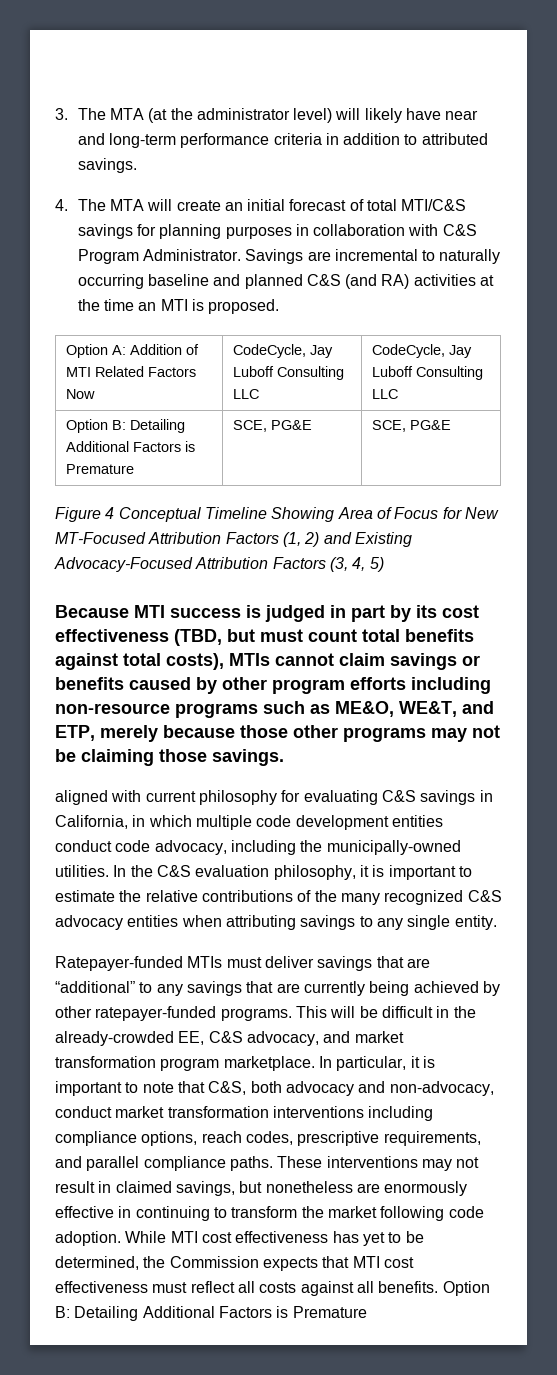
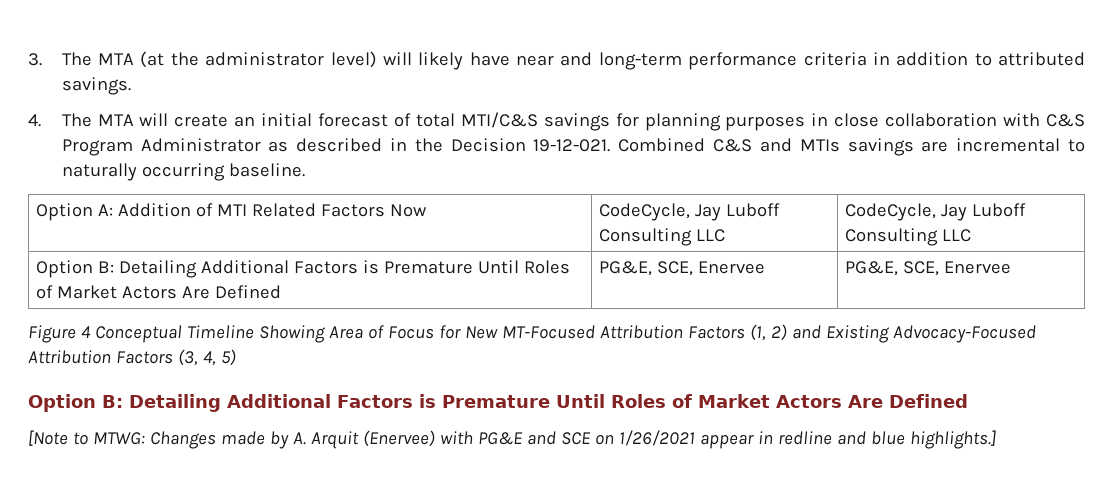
- 4. The MTA will create an initial forecast of total MTI/C&S savings for planning purposes in collaboration with C&S Program Administrator. Savings are incremental to naturally occurring baseline and planned C&S (and RA) activities at the time an MTI is proposed.
+ 4. The MTA will create an initial forecast of total MTI/C&S savings for planning purposes in close collaboration with C&S Program Administrator as described in the Decision 19-12-021. Combined C&S and MTIs savings are incremental to naturally occurring baseline.
- Option B: Detailing Additional Factors is Premature | SCE, PG&E | SCE, PG&E
+ Option B: Detailing Additional Factors is Premature Until Roles of Market Actors Are Defined | PG&E, SCE, Enervee | PG&E, SCE, Enervee
  Figure 4 Conceptual Timeline Showing Area of Focus for New MT-Focused Attribution Factors (1, 2) and Existing Advocacy-Focused Attribution Factors (3, 4, 5)
- Because MTI success is judged in part by its cost effectiveness (TBD, but must count total benefits against total costs), MTIs cannot claim savings or benefits caused by other program efforts including non-resource programs such as ME&O, WE&T, and ETP, merely because those other programs may not be claiming those savings.
- aligned with current philosophy for evaluating C&S savings in California, in which multiple code development entities conduct code advocacy, including the municipally-owned utilities. In the C&S evaluation philosophy, it is important to estimate the relative contributions of the many recognized C&S advocacy entities when attributing savings to any single entity.
- Ratepayer-funded MTIs must deliver savings that are “additional” to any savings that are currently being achieved by other ratepayer-funded programs. This will be difficult in the already-crowded EE, C&S advocacy, and market transformation program marketplace. In particular, it is important to note that C&S, both advocacy and non-advocacy, conduct market transformation interventions including compliance options, reach codes, prescriptive requirements, and parallel compliance paths. These interventions may not result in claimed savings, but nonetheless are enormously effective in continuing to transform the market following code adoption. While MTI cost effectiveness has yet to be determined, the Commission expects that MTI cost effectiveness must reflect all costs against all benefits. Option B: Detailing Additional Factors is Premature
+ Option B: Detailing Additional Factors is Premature Until Roles of Market Actors Are Defined
+ [Note to MTWG: Changes made by A. Arquit (Enervee) with PG&E and SCE on 1/26/2021 appear in redline and blue highlights.]

